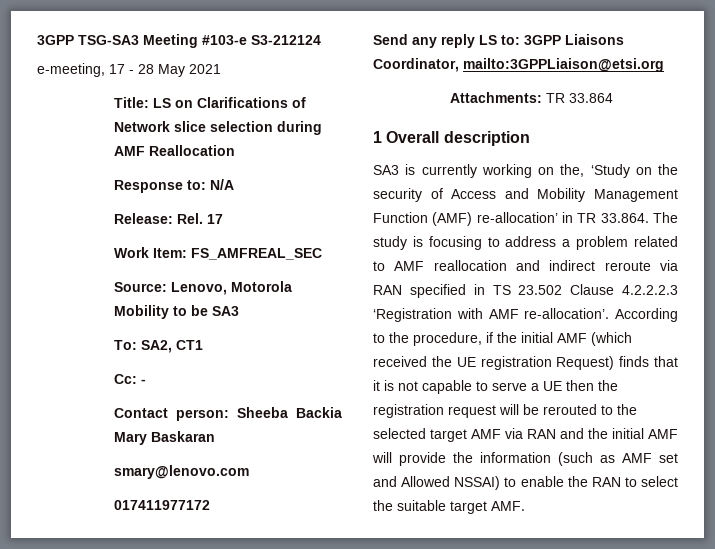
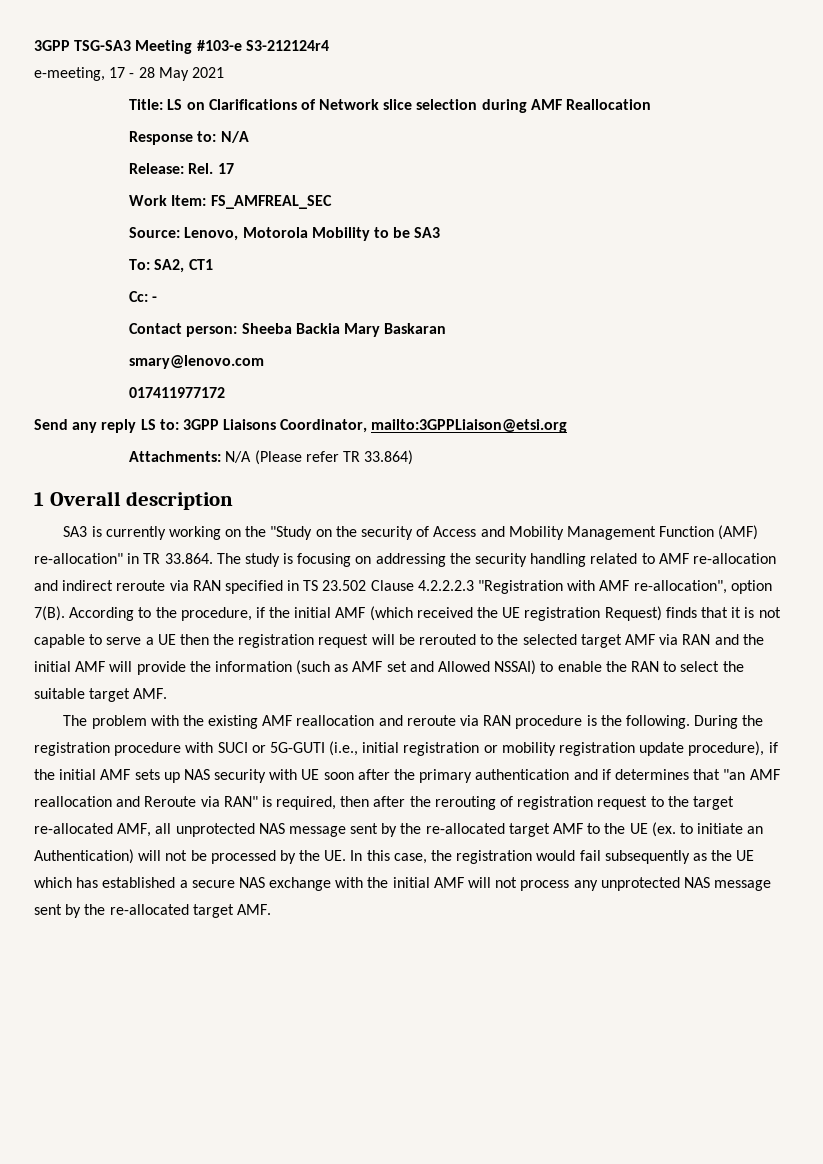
- 3GPP TSG-SA3 Meeting #103-e S3-212124
+ 3GPP TSG-SA3 Meeting #103-e S3-212124r4
- Attachments: TR 33.864
+ Attachments: N/A (Please refer TR 33.864)
- SA3 is currently working on the, ‘Study on the security of Access and Mobility Management Function (AMF) re-allocation’ in TR 33.864. The study is focusing to address a problem related to AMF reallocation and indirect reroute via RAN specified in TS 23.502 Clause 4.2.2.2.3 ‘Registration with AMF re-allocation’.
+ SA3 is currently working on the "Study on the security of Access and Mobility Management Function (AMF) re-allocation" in TR 33.864. The study is focusing on addressing the security handling related to AMF re-allocation and indirect reroute via RAN specified in TS 23.502 Clause 4.2.2.2.3 "Registration with AMF re-allocation", option 7(B).
+ The problem with the existing AMF reallocation and reroute via RAN procedure is the following. During the registration procedure with SUCI or 5G-GUTI (i.e., initial registration or mobility registration update procedure), if the initial AMF sets up NAS security with UE soon after the primary authentication and if determines that "an AMF reallocation and Reroute via RAN" is required, then after the rerouting of registration request to the target re-allocated AMF, all unprotected NAS message sent by the re-allocated target AMF to the UE (ex. to initiate an Authentication) will not be processed by the UE. In this case, the registration would fail subsequently as the UE which has established a secure NAS exchange with the initial AMF will not process any unprotected NAS message sent by the re-allocated target AMF.

